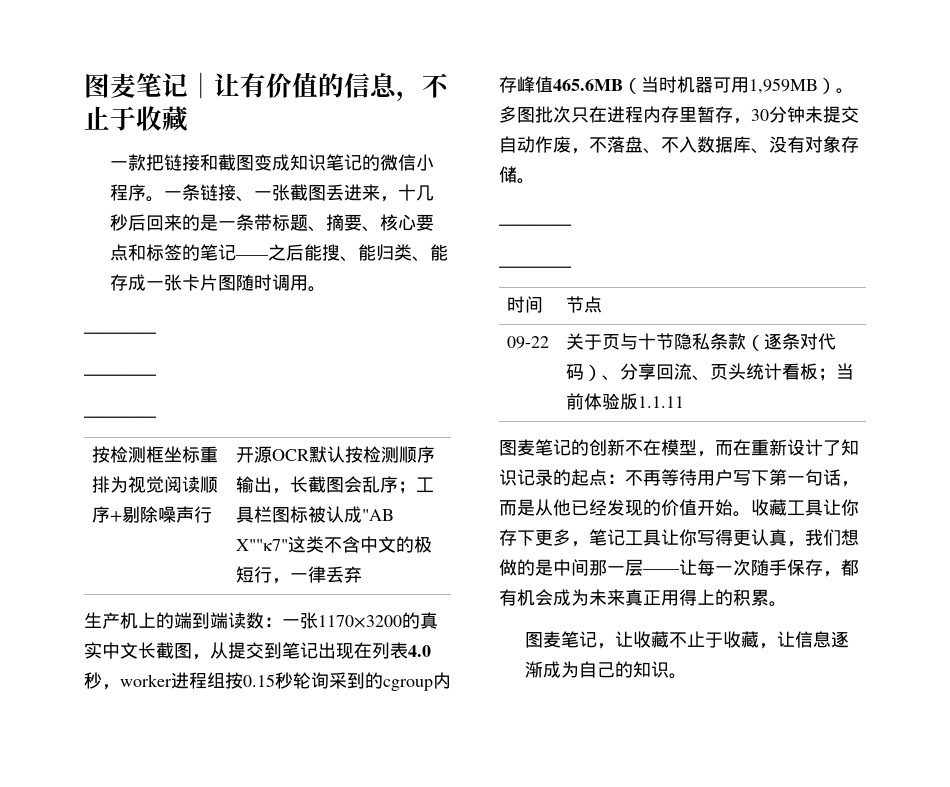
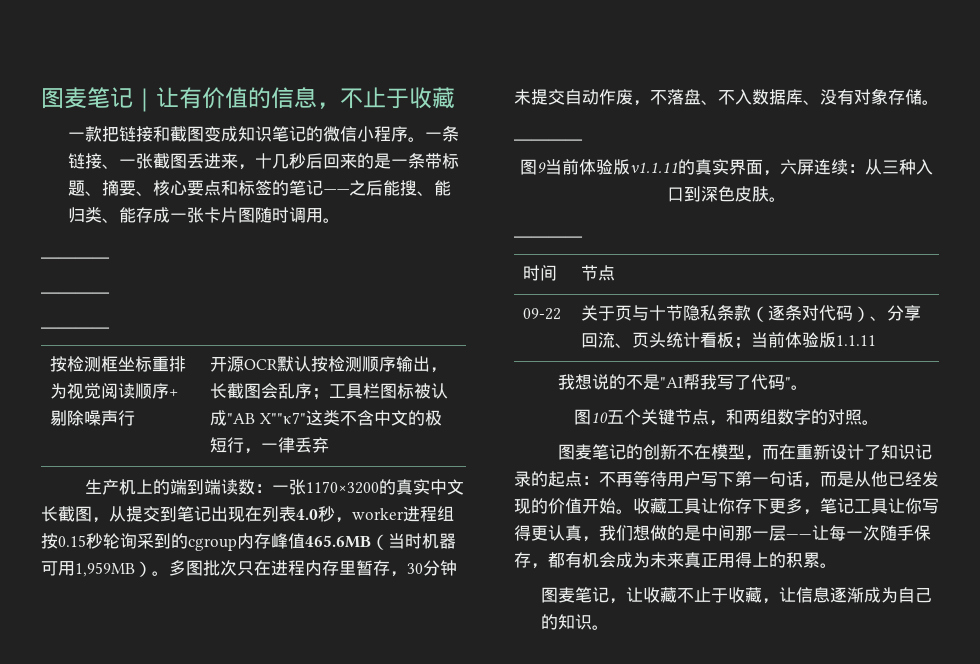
+ 图9当前体验版v1.1.11的真实界面，六屏连续：从三种入口到深色皮肤。
+ 我想说的不是"AI帮我写了代码"。
+ 图10五个关键节点，和两组数字的对照。

